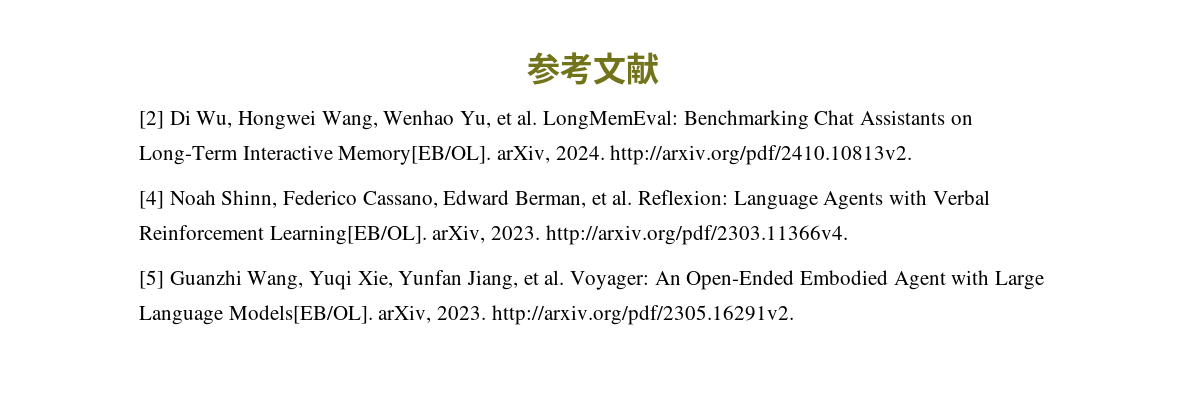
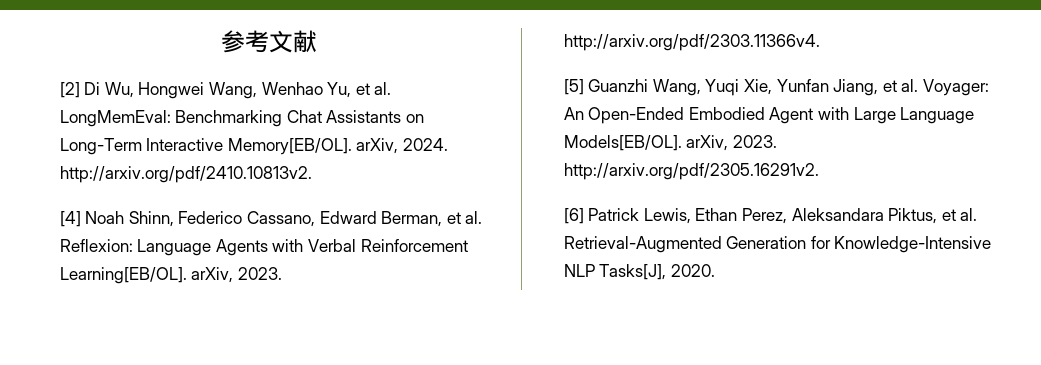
+ [6] Patrick Lewis, Ethan Perez, Aleksandara Piktus, et al. Retrieval-Augmented Generation for Knowledge-Intensive NLP Tasks[J], 2020.

